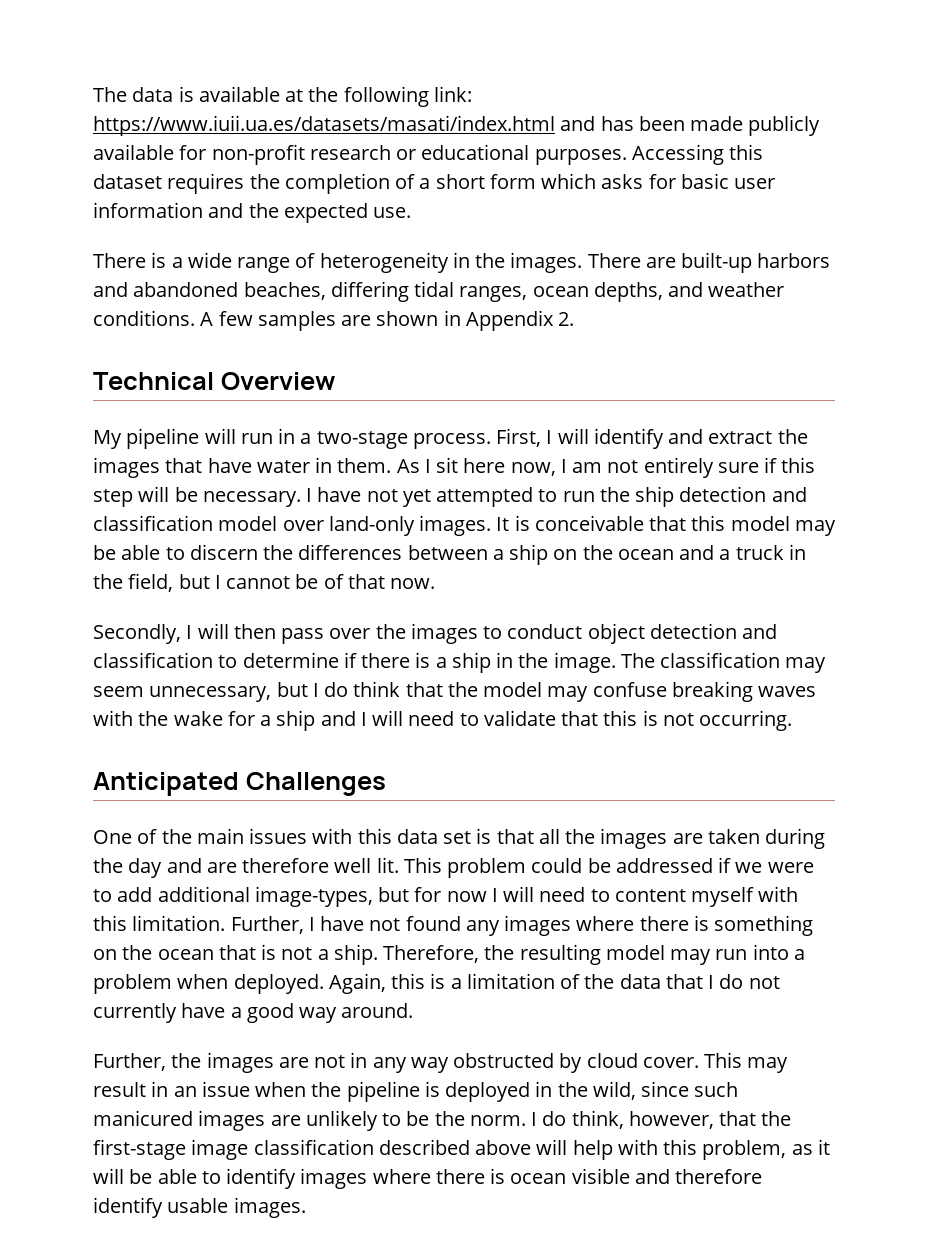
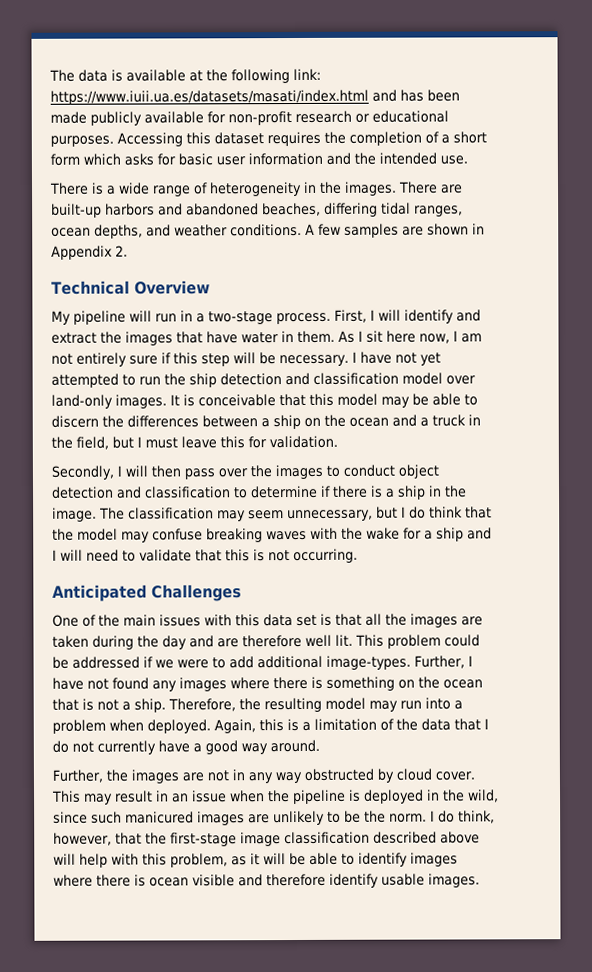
- Accessing this dataset requires the completion of a short form which asks for basic user information and the expected use.
+ Accessing this dataset requires the completion of a short form which asks for basic user information and the intended use.
- It is conceivable that this model may be able to discern the differences between a ship on the ocean and a truck in the field, but I cannot be of that now.
+ It is conceivable that this model may be able to discern the differences between a ship on the ocean and a truck in the field, but I must leave this for validation.
- This problem could be addressed if we were to add additional image-types, but for now I will need to content myself with this limitation.
+ This problem could be addressed if we were to add additional image-types.

